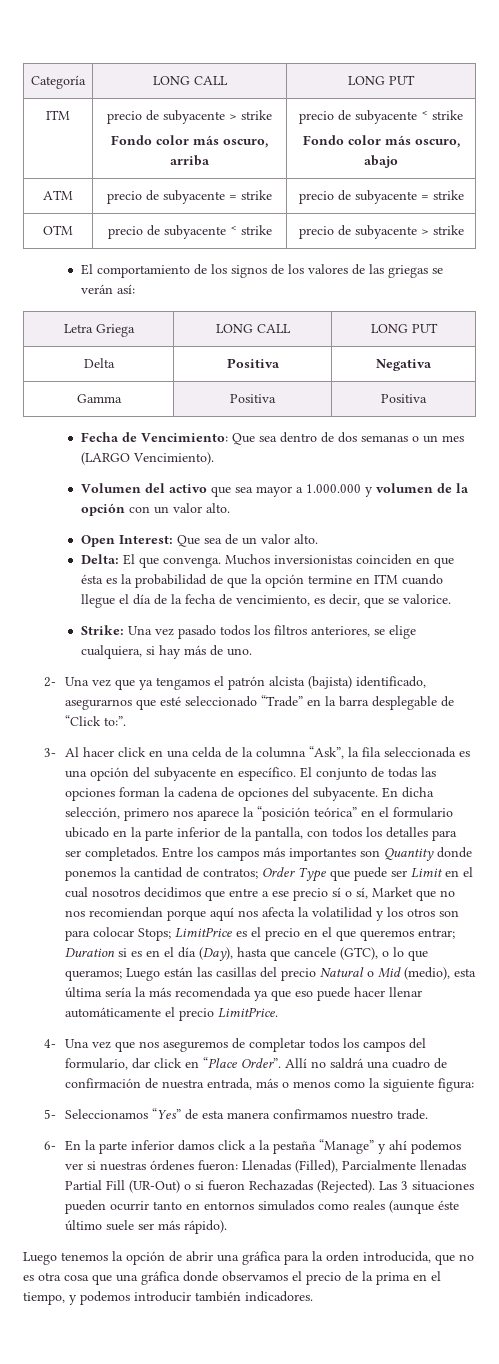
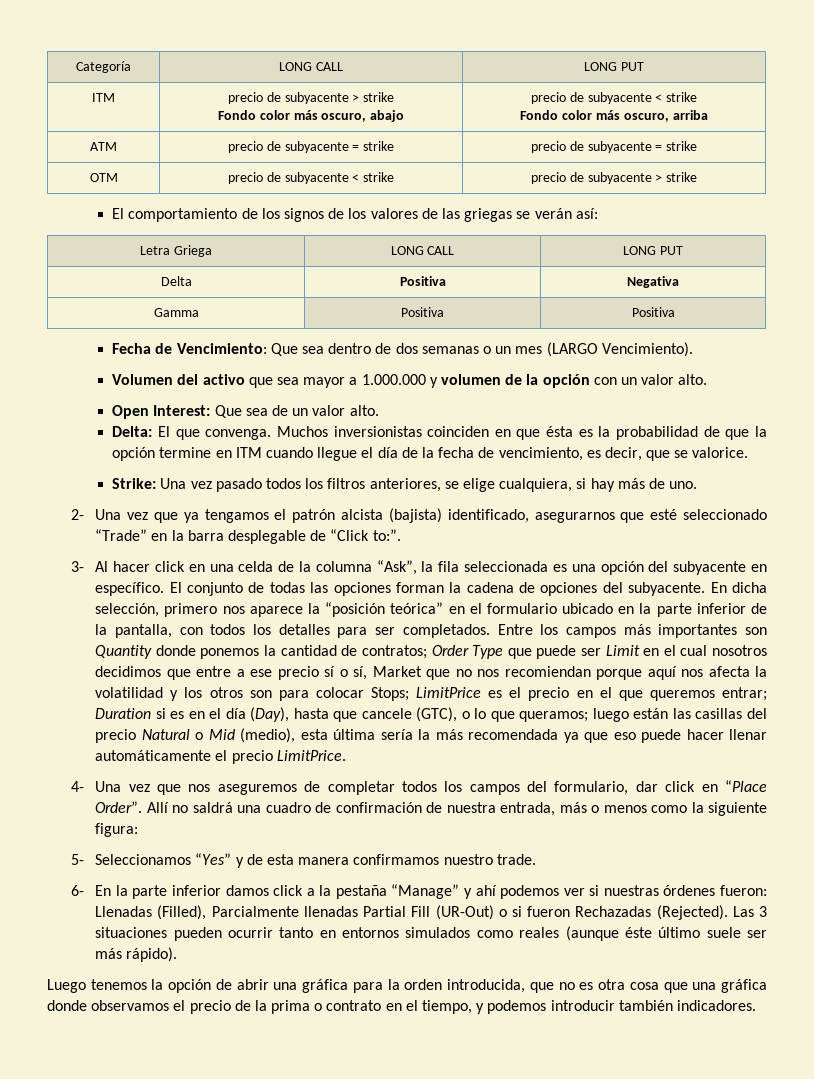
  ITM | precio de subyacente > strike
- Fondo color más oscuro, arriba | precio de subyacente ˂ strike
- Fondo color más oscuro, abajo
+ Fondo color más oscuro, abajo | precio de subyacente ˂ strike
+ Fondo color más oscuro, arriba
- Luego están las casillas del precio Natural o Mid (medio), esta última sería la más recomendada ya que eso puede hacer llenar automáticamente el precio LimitPrice.
+ luego están las casillas del precio Natural o Mid (medio), esta última sería la más recomendada ya que eso puede hacer llenar automáticamente el precio LimitPrice.
- 5- Seleccionamos “Yes” de esta manera confirmamos nuestro trade.
+ 5- Seleccionamos “Yes” y de esta manera confirmamos nuestro trade.
- Luego tenemos la opción de abrir una gráfica para la orden introducida, que no es otra cosa que una gráfica donde observamos el precio de la prima en el tiempo, y podemos introducir también indicadores.
+ Luego tenemos la opción de abrir una gráfica para la orden introducida, que no es otra cosa que una gráfica donde observamos el precio de la prima o contrato en el tiempo, y podemos introducir también indicadores.

